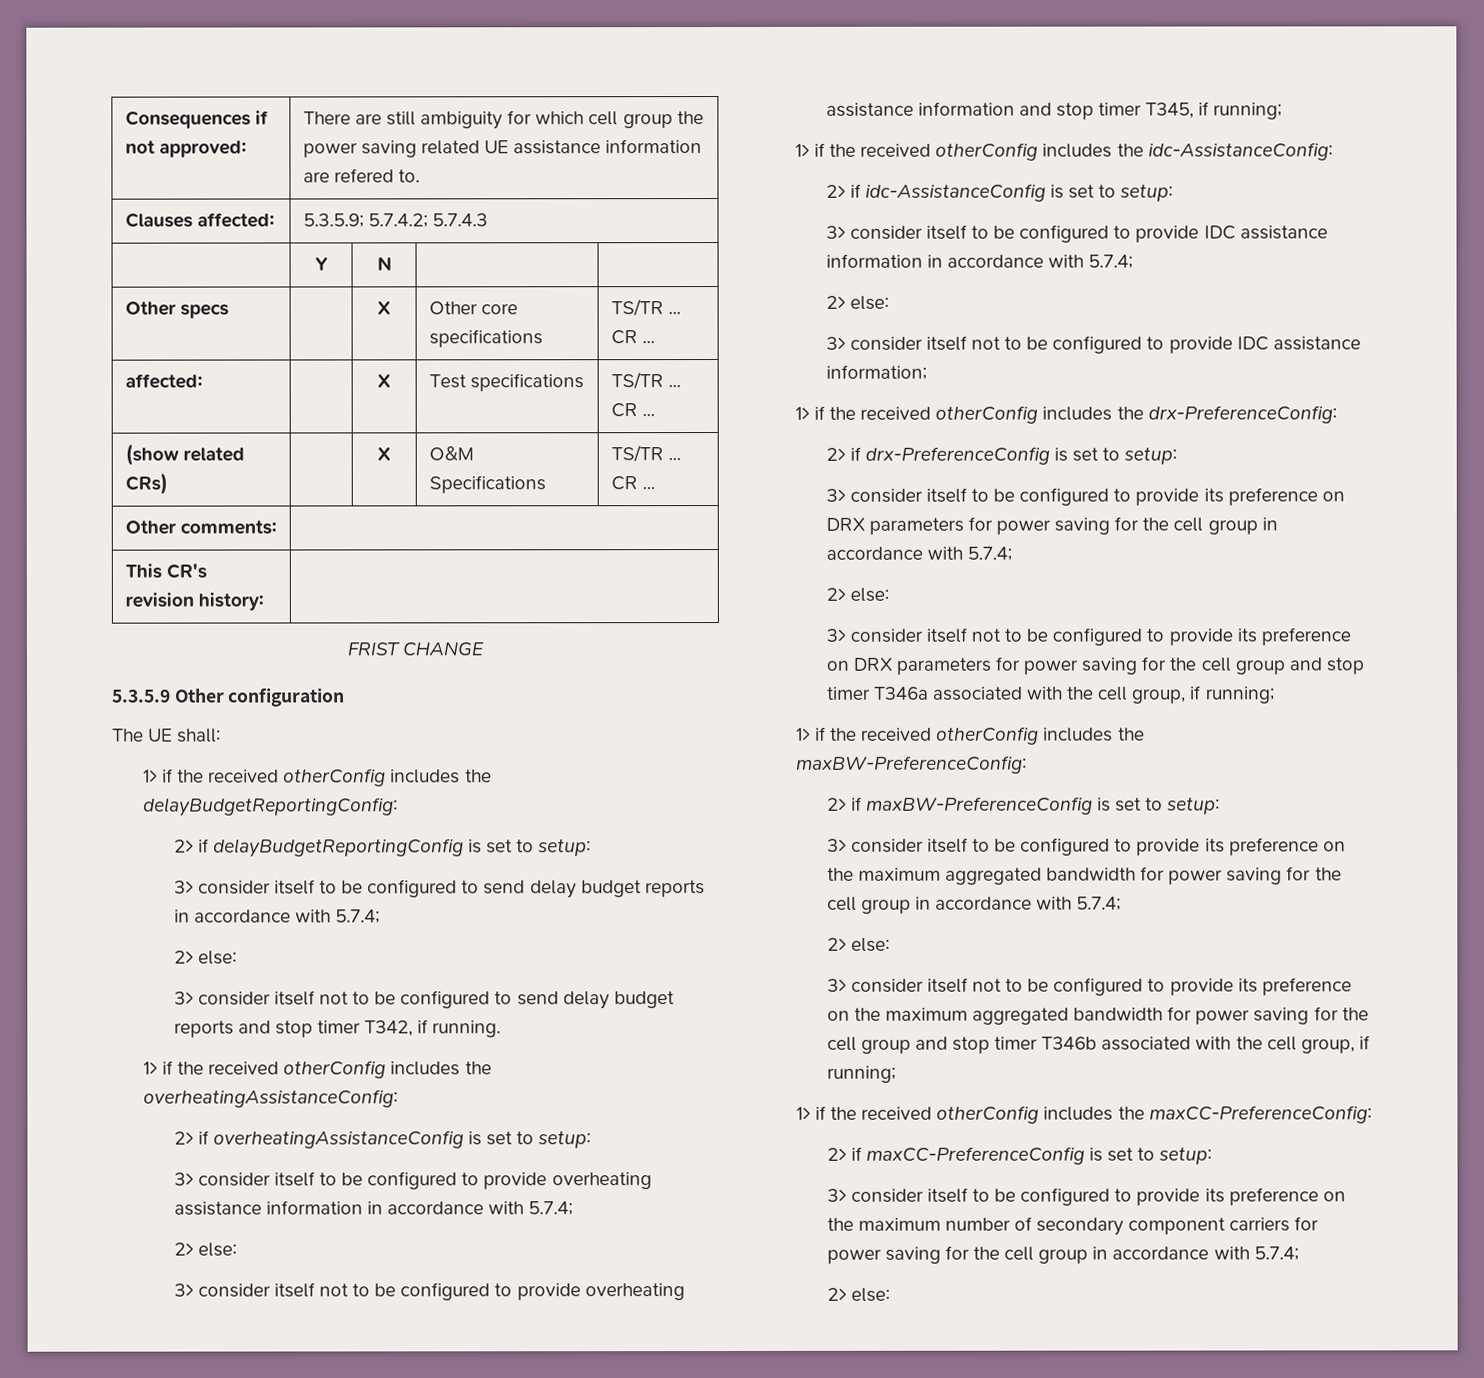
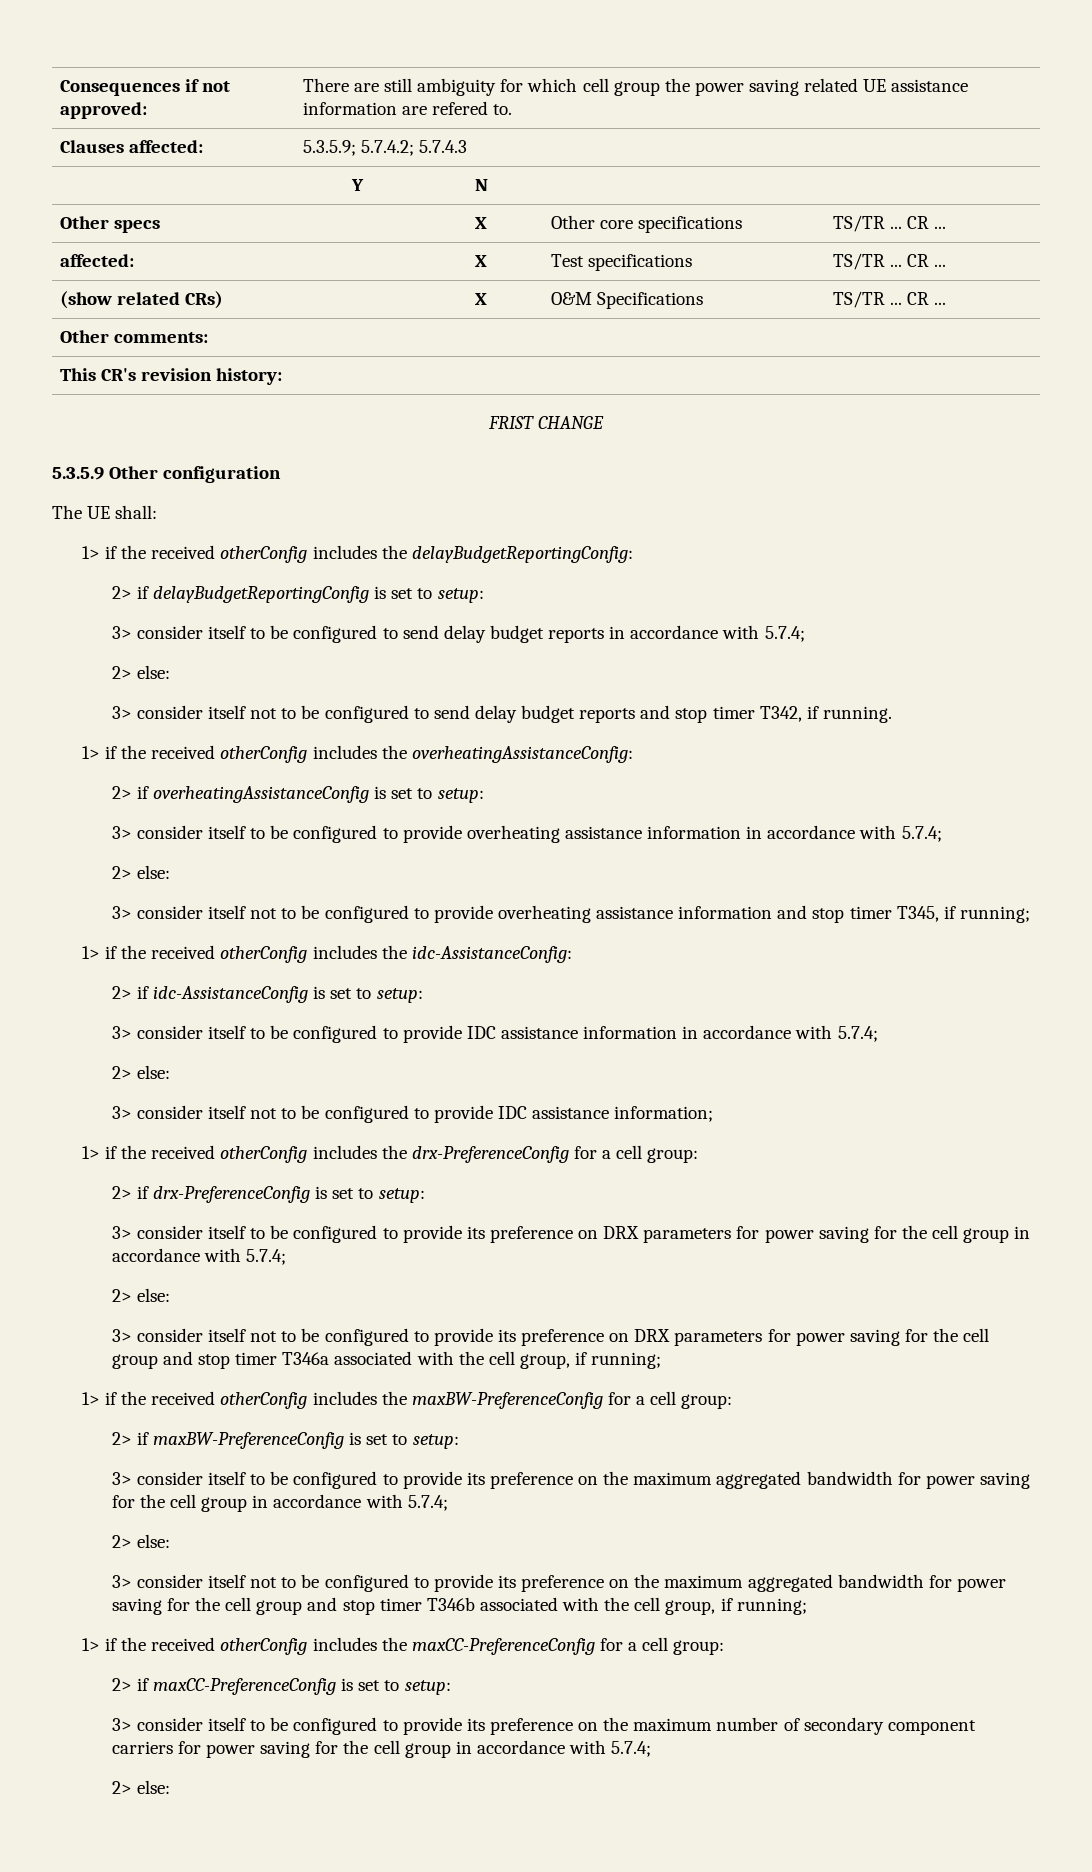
- 1> if the received otherConfig includes the drx-PreferenceConfig:
+ 1> if the received otherConfig includes the drx-PreferenceConfig for a cell group:
- 1> if the received otherConfig includes the maxBW-PreferenceConfig:
+ 1> if the received otherConfig includes the maxBW-PreferenceConfig for a cell group:
- 1> if the received otherConfig includes the maxCC-PreferenceConfig:
+ 1> if the received otherConfig includes the maxCC-PreferenceConfig for a cell group:

